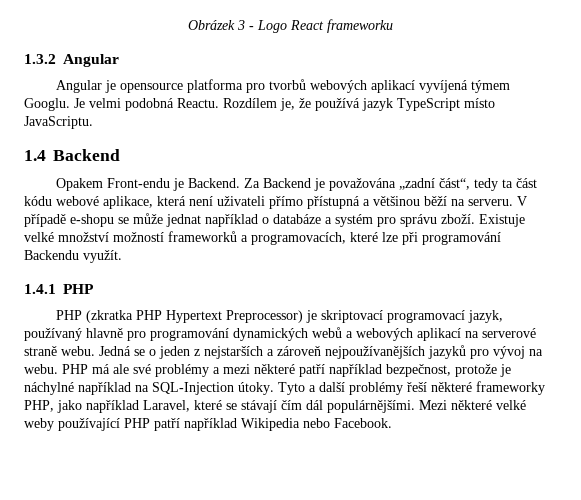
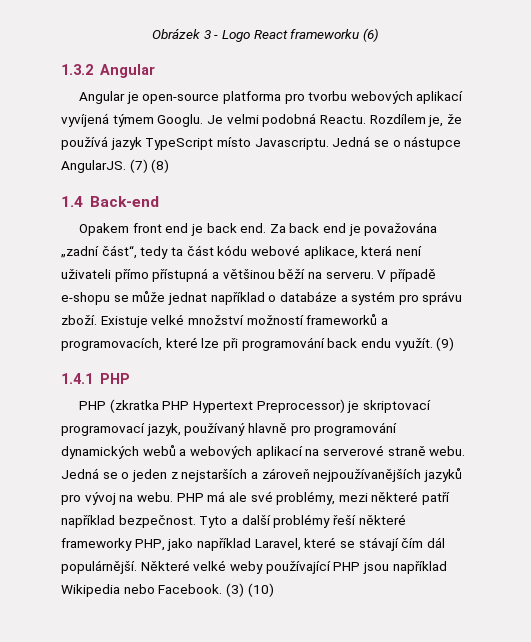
- Obrázek 3 - Logo React frameworku
+ Obrázek 3 - Logo React frameworku (6)
- Angular je opensource platforma pro tvorbů webových aplikací vyvíjená týmem Googlu.
+ Angular je open-source platforma pro tvorbu webových aplikací vyvíjená týmem Googlu.
- Rozdílem je, že používá jazyk TypeScript místo JavaScriptu.
+ Rozdílem je, že používá jazyk TypeScript místo Javascriptu. Jedná se o nástupce AngularJS. (7) (8)
- 1.4 Backend
+ 1.4 Back-end
- Opakem Front-endu je Backend. Za Backend je považována „zadní část“, tedy ta část kódu webové aplikace, která není uživateli přímo přístupná a většinou běží na serveru.
+ Opakem front end je back end. Za back end je považována „zadní část“, tedy ta část kódu webové aplikace, která není uživateli přímo přístupná a většinou běží na serveru.
- Existuje velké množství možností frameworků a programovacích, které lze při programování Backendu využít.
+ Existuje velké množství možností frameworků a programovacích, které lze při programování back endu využít. (9)
- PHP má ale své problémy a mezi některé patří například bezpečnost, protože je náchylné například na SQL-Injection útoky.
+ PHP má ale své problémy, mezi některé patří například bezpečnost.
- Tyto a další problémy řeší některé frameworky PHP, jako například Laravel, které se stávají čím dál populárnějšími. Mezi některé velké weby používající PHP patří například Wikipedia nebo Facebook.
+ Tyto a další problémy řeší některé frameworky PHP, jako například Laravel, které se stávají čím dál populárnější. Některé velké weby používající PHP jsou například Wikipedia nebo Facebook.
+ (3) (10)

